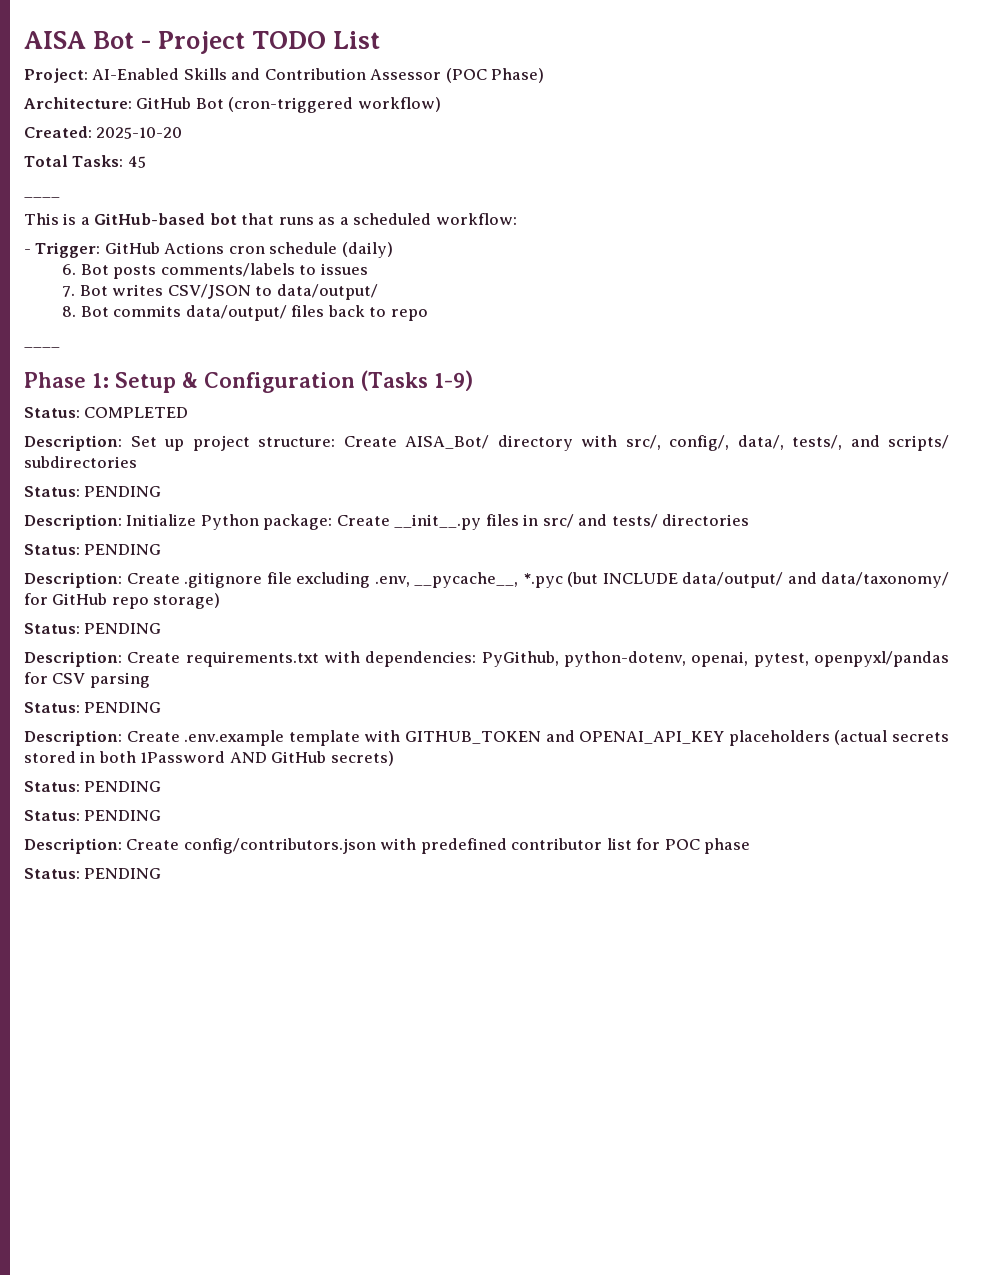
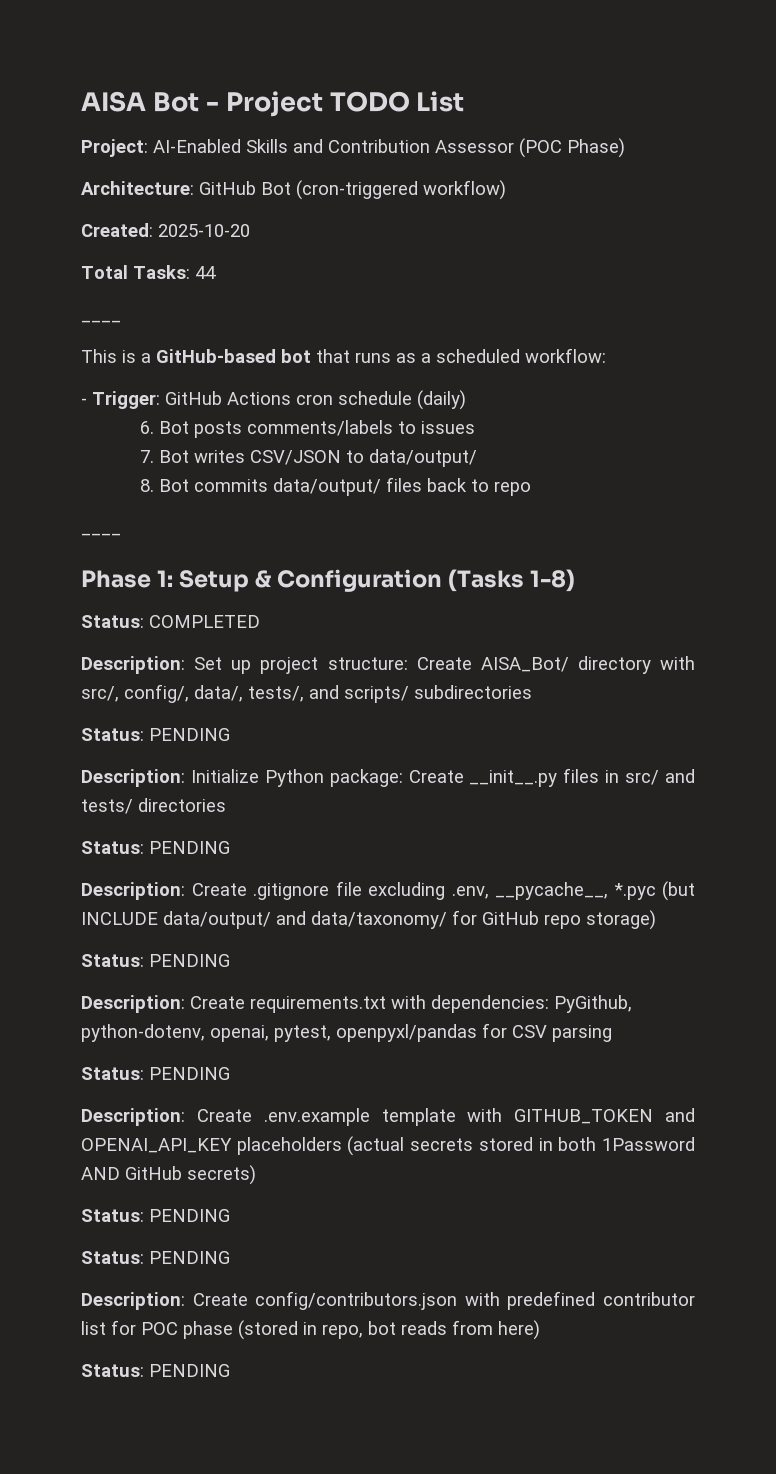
- Total Tasks: 45
+ Total Tasks: 44
- Phase 1: Setup & Configuration (Tasks 1-9)
+ Phase 1: Setup & Configuration (Tasks 1-8)
- Description: Create config/contributors.json with predefined contributor list for POC phase
+ Description: Create config/contributors.json with predefined contributor list for POC phase (stored in repo, bot reads from here)

